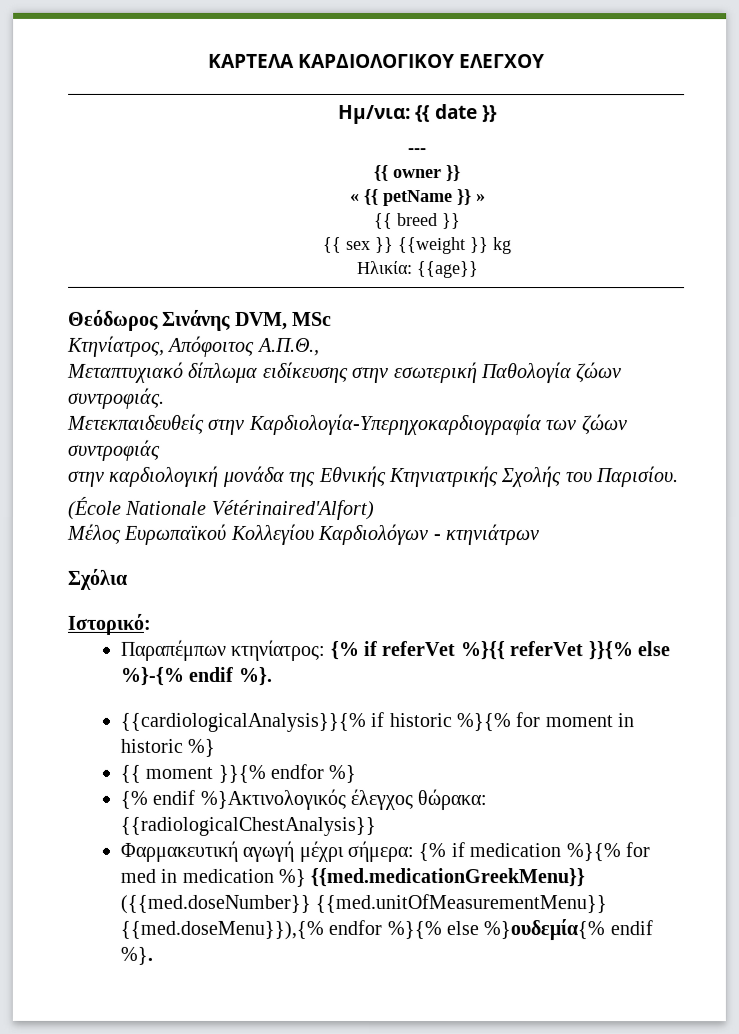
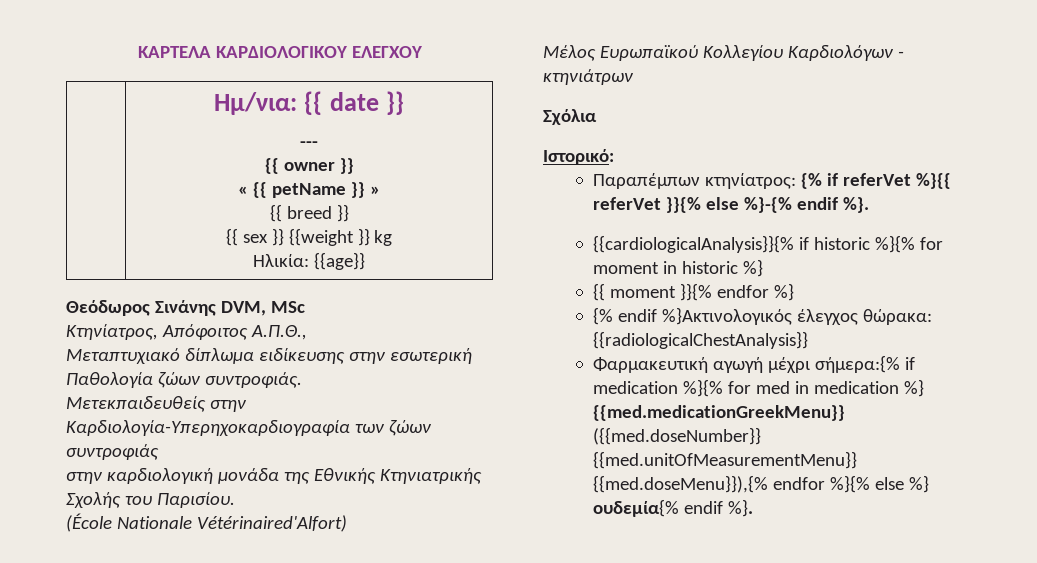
- Φαρμακευτική αγωγή μέχρι σήμερα: {% if medication %}{% for med in medication %} {{med.medicationGreekMenu}} ({{med.doseNumber}} {{med.unitOfMeasurementMenu}} {{med.doseMenu}}),{% endfor %}{% else %}ουδεμία{% endif %}.
+ Φαρμακευτική αγωγή μέχρι σήμερα:{% if medication %}{% for med in medication %} {{med.medicationGreekMenu}} ({{med.doseNumber}} {{med.unitOfMeasurementMenu}} {{med.doseMenu}}),{% endfor %}{% else %} ουδεμία{% endif %}.

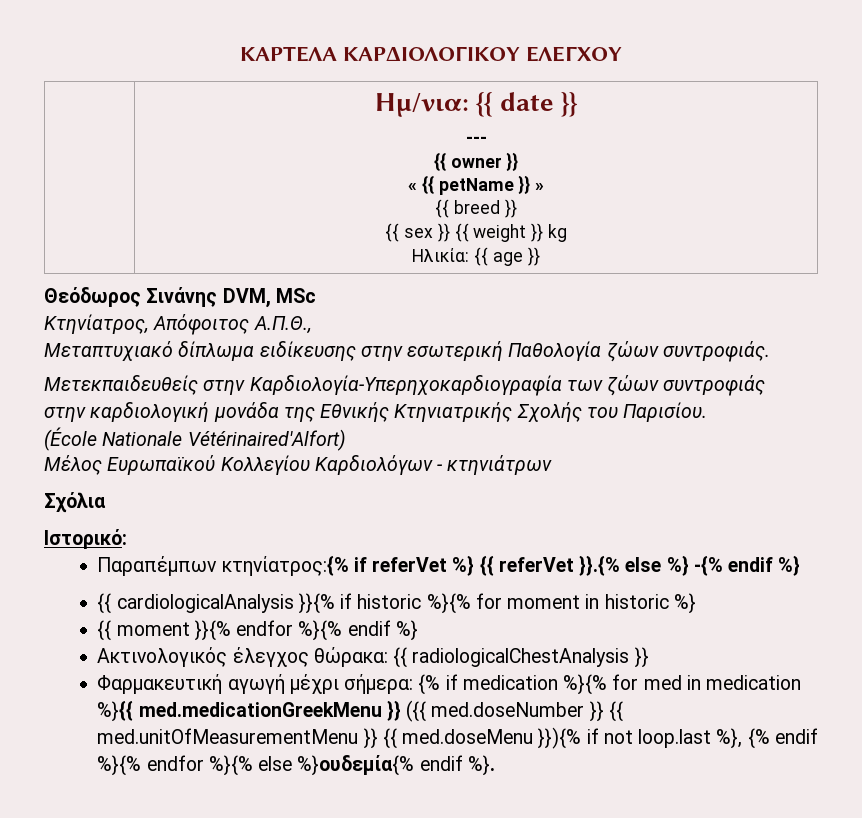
  | Ημ/νια: {{ date }}
  ---
  {{ owner }}
  « {{ petName }} »
  {{ breed }}
- {{ sex }} {{weight }} kg
- Ηλικία: {{age}}
+ {{ sex }} {{ weight }} kg
+ Ηλικία: {{ age }}
- Παραπέμπων κτηνίατρος: {% if referVet %}{{ referVet }}{% else %}-{% endif %}.
- {{cardiologicalAnalysis}}{% if historic %}{% for moment in historic %}
+ Παραπέμπων κτηνίατρος:{% if referVet %} {{ referVet }}.{% else %} -{% endif %}
+ {{ cardiologicalAnalysis }}{% if historic %}{% for moment in historic %}
- {{ moment }}{% endfor %}
- {% endif %}Ακτινολογικός έλεγχος θώρακα: {{radiologicalChestAnalysis}}
+ {{ moment }}{% endfor %}{% endif %}
+ Ακτινολογικός έλεγχος θώρακα: {{ radiologicalChestAnalysis }}
- Φαρμακευτική αγωγή μέχρι σήμερα:{% if medication %}{% for med in medication %} {{med.medicationGreekMenu}} ({{med.doseNumber}} {{med.unitOfMeasurementMenu}} {{med.doseMenu}}),{% endfor %}{% else %} ουδεμία{% endif %}.
+ Φαρμακευτική αγωγή μέχρι σήμερα: {% if medication %}{% for med in medication %}{{ med.medicationGreekMenu }} ({{ med.doseNumber }} {{ med.unitOfMeasurementMenu }} {{ med.doseMenu }}){% if not loop.last %}, {% endif %}{% endfor %}{% else %}ουδεμία{% endif %}.

